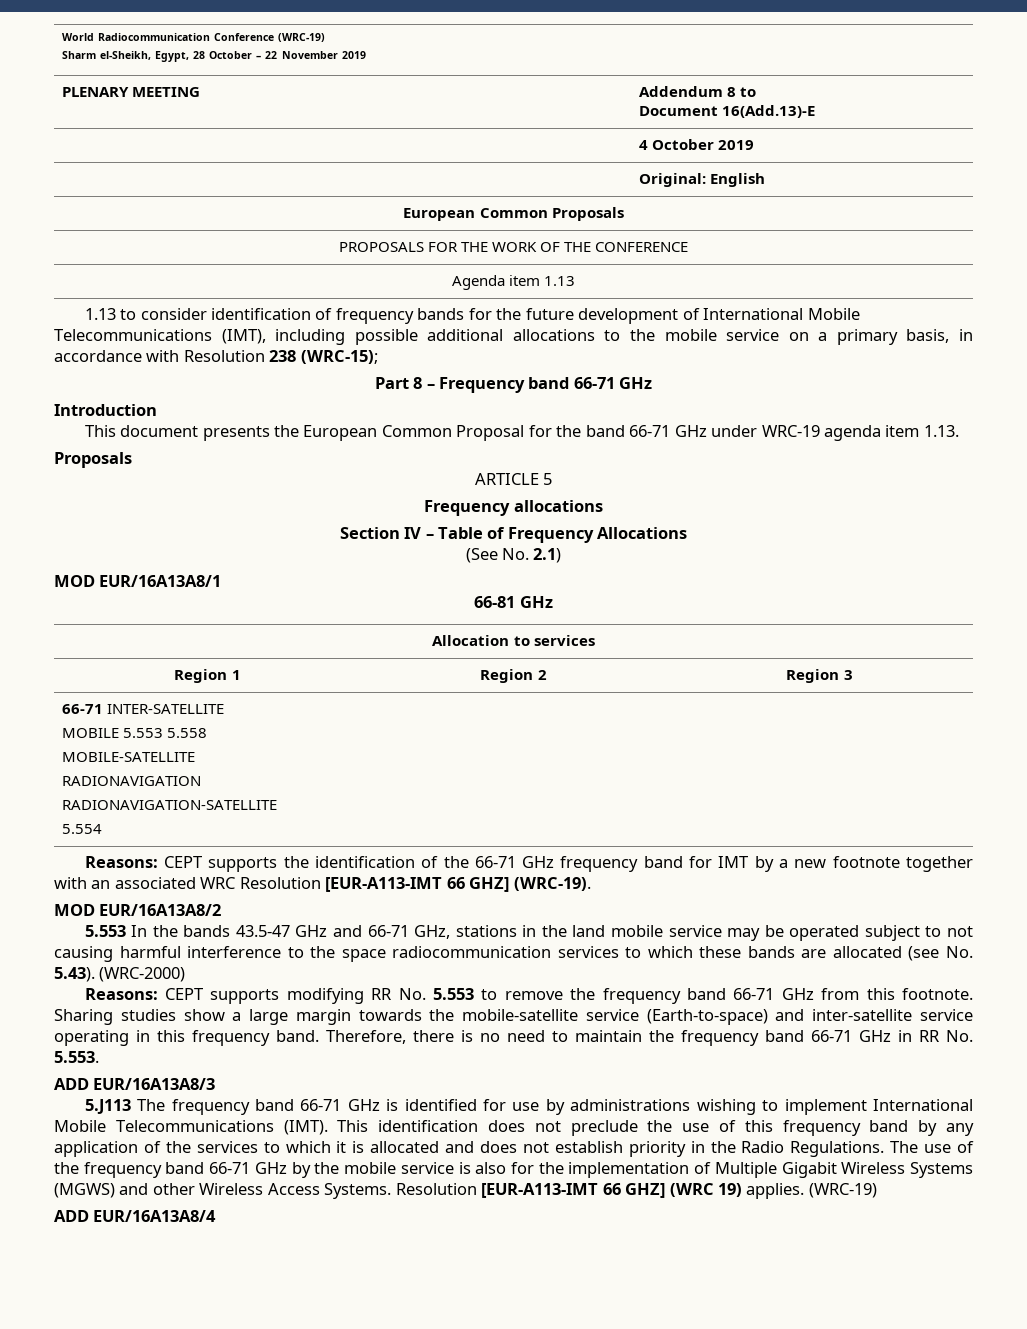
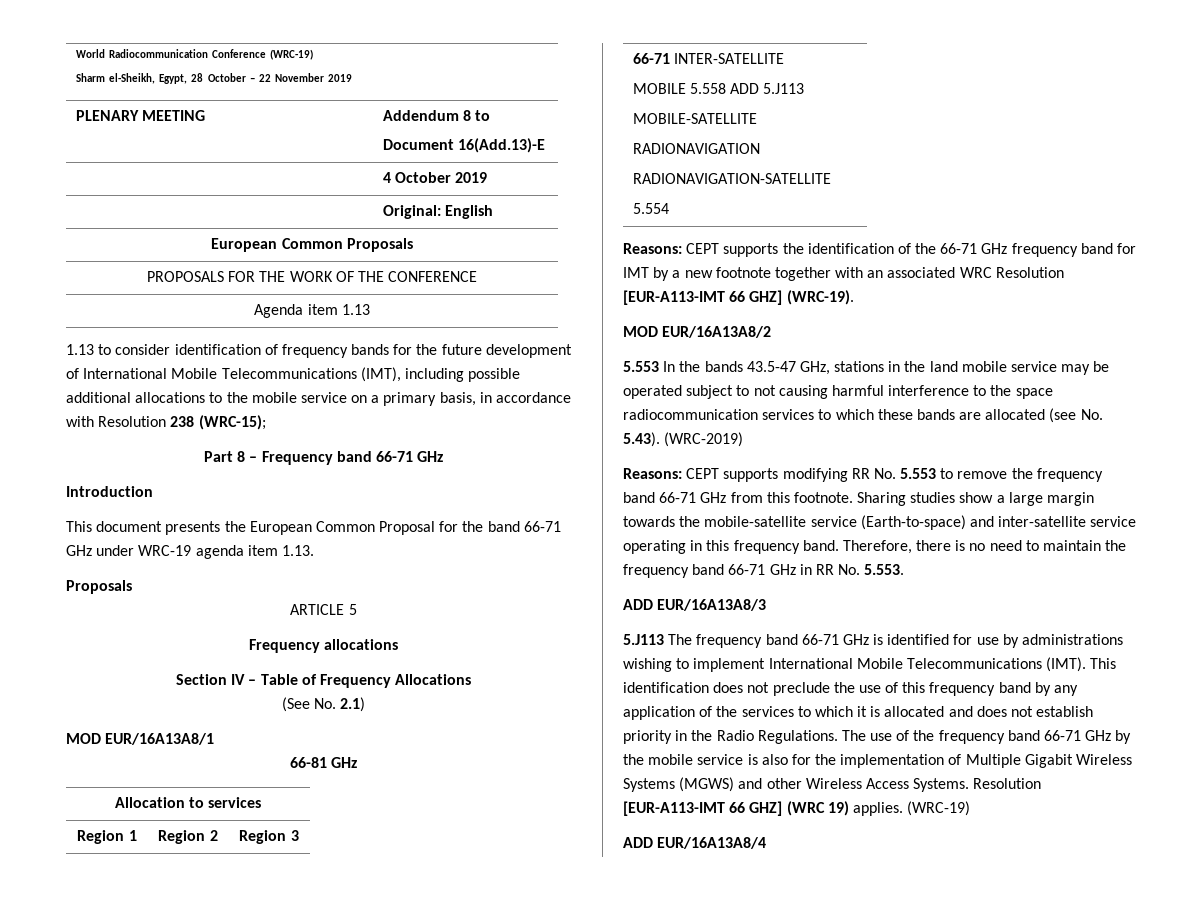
  66-71 INTER-SATELLITE
- MOBILE 5.553 5.558
+ MOBILE 5.558 ADD 5.J113
- 5.553 In the bands 43.5-47 GHz and 66-71 GHz, stations in the land mobile service may be operated subject to not causing harmful interference to the space radiocommunication services to which these bands are allocated (see No. 5.43). (WRC-2000)
+ 5.553 In the bands 43.5-47 GHz, stations in the land mobile service may be operated subject to not causing harmful interference to the space radiocommunication services to which these bands are allocated (see No. 5.43). (WRC-2019)

